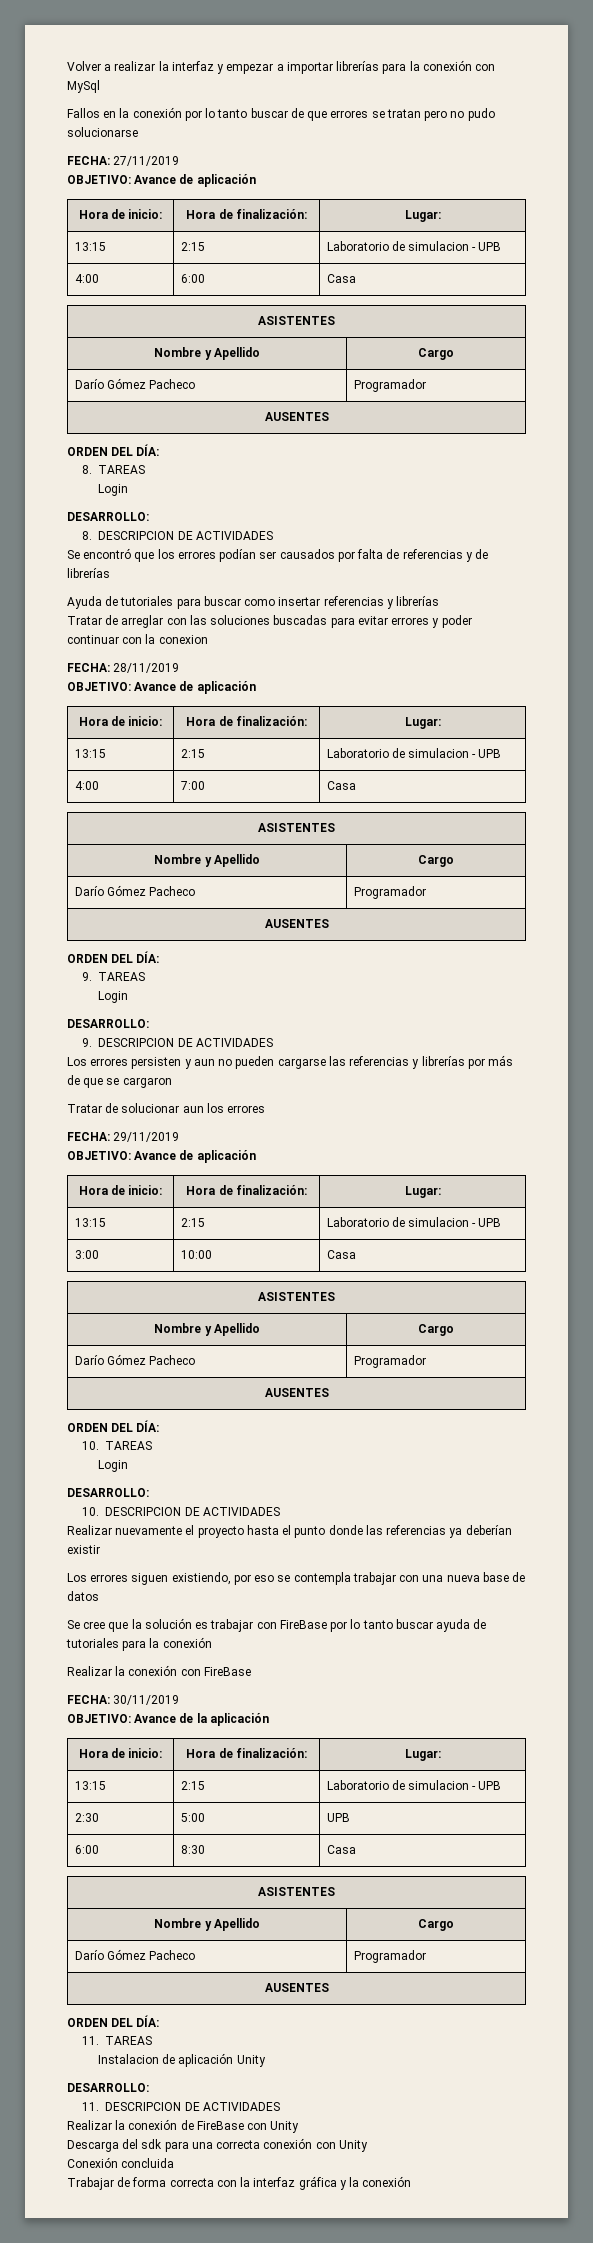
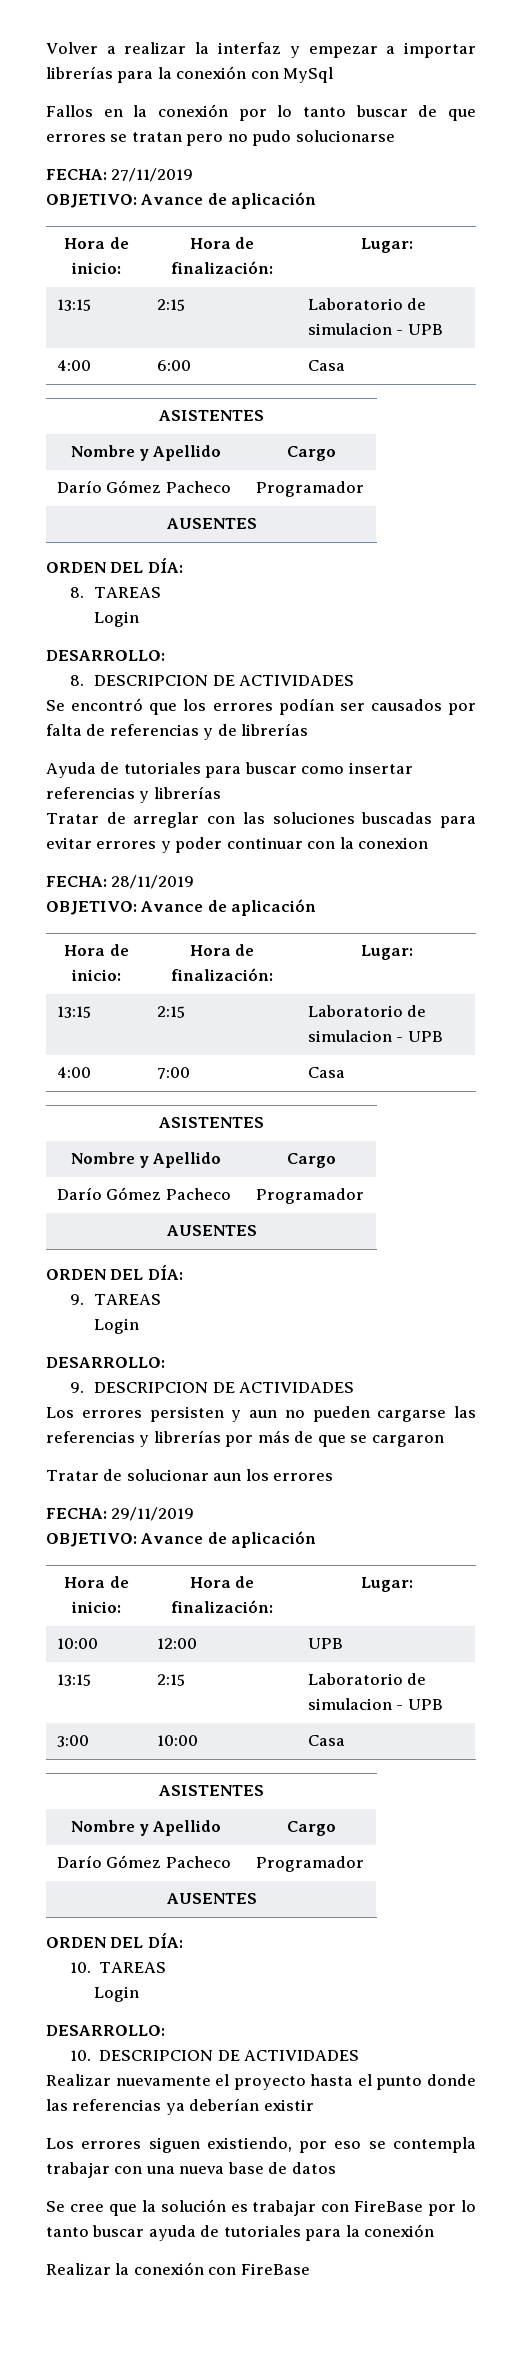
+ 10:00 | 12:00 | UPB
- FECHA: 30/11/2019
- OBJETIVO: Avance de la aplicación
- Hora de inicio: | Hora de finalización: | Lugar:
- 13:15 | 2:15 | Laboratorio de simulacion - UPB
- 2:30 | 5:00 | UPB
- 6:00 | 8:30 | Casa
- ASISTENTES
- Nombre y Apellido | Cargo
- Darío Gómez Pacheco | Programador
- AUSENTES
- ORDEN DEL DÍA:
- 11. TAREAS
- Instalacion de aplicación Unity
- DESARROLLO:
- 11. DESCRIPCION DE ACTIVIDADES
- Realizar la conexión de FireBase con Unity
- Descarga del sdk para una correcta conexión con Unity
- Conexión concluida
- Trabajar de forma correcta con la interfaz gráfica y la conexión

